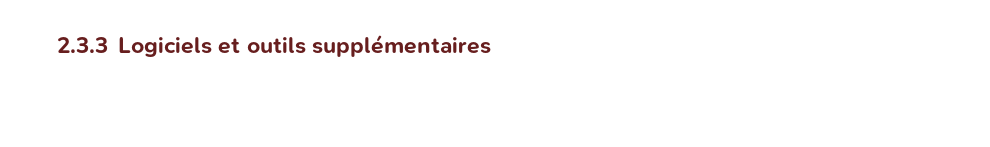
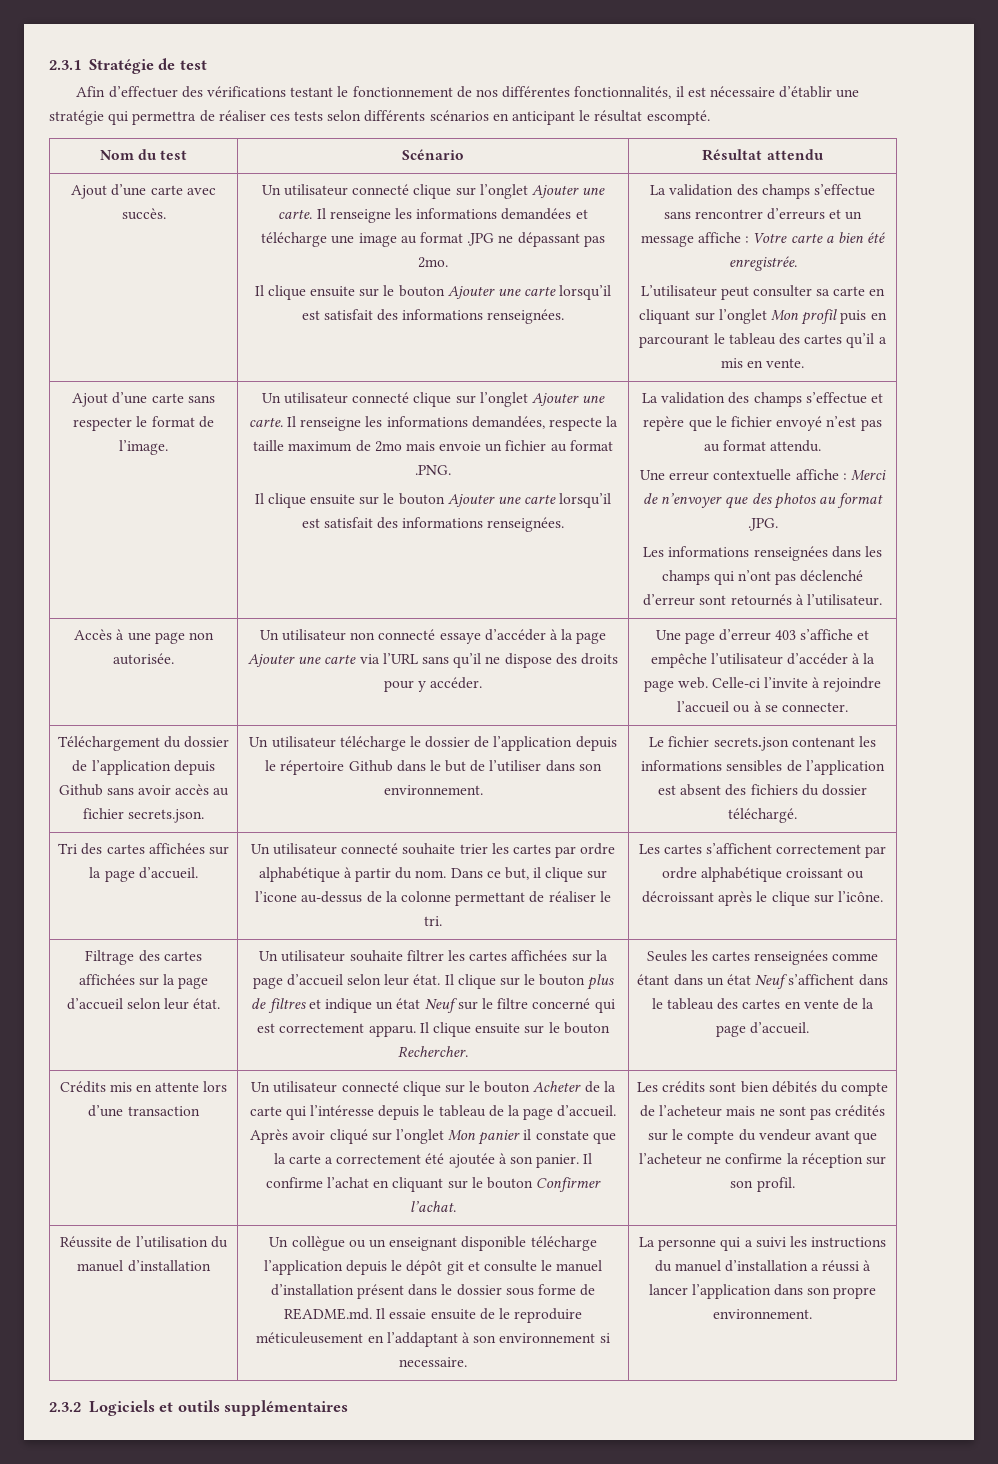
- 2.3.3 Logiciels et outils supplémentaires
+ 2.3.1 Stratégie de test
+ Afin d’effectuer des vérifications testant le fonctionnement de nos différentes fonctionnalités, il est nécessaire d’établir une stratégie qui permettra de réaliser ces tests selon différents scénarios en anticipant le résultat escompté.
+ Nom du test | Scénario | Résultat attendu
+ Ajout d’une carte avec succès. | Un utilisateur connecté clique sur l’onglet Ajouter une carte. Il renseigne les informations demandées et télécharge une image au format .JPG ne dépassant pas 2mo.
+ Il clique ensuite sur le bouton Ajouter une carte lorsqu’il est satisfait des informations renseignées. | La validation des champs s’effectue sans rencontrer d’erreurs et un message affiche : Votre carte a bien été enregistrée.
+ L’utilisateur peut consulter sa carte en cliquant sur l’onglet Mon profil puis en parcourant le tableau des cartes qu’il a mis en vente.
+ Ajout d’une carte sans respecter le format de l’image. | Un utilisateur connecté clique sur l’onglet Ajouter une carte. Il renseigne les informations demandées, respecte la taille maximum de 2mo mais envoie un fichier au format .PNG.
+ Il clique ensuite sur le bouton Ajouter une carte lorsqu’il est satisfait des informations renseignées. | La validation des champs s’effectue et repère que le fichier envoyé n’est pas au format attendu.
+ Une erreur contextuelle affiche : Merci de n’envoyer que des photos au format .JPG.
+ Les informations renseignées dans les champs qui n’ont pas déclenché d’erreur sont retournés à l’utilisateur.
+ Accès à une page non autorisée. | Un utilisateur non connecté essaye d’accéder à la page Ajouter une carte via l’URL sans qu’il ne dispose des droits pour y accéder. | Une page d’erreur 403 s’affiche et empêche l’utilisateur d’accéder à la page web. Celle-ci l’invite à rejoindre l’accueil ou à se connecter.
+ Téléchargement du dossier de l’application depuis Github sans avoir accès au fichier secrets.json. | Un utilisateur télécharge le dossier de l’application depuis le répertoire Github dans le but de l’utiliser dans son environnement. | Le fichier secrets.json contenant les informations sensibles de l’application est absent des fichiers du dossier téléchargé.
+ Tri des cartes affichées sur la page d’accueil. | Un utilisateur connecté souhaite trier les cartes par ordre alphabétique à partir du nom. Dans ce but, il clique sur l’icone au-dessus de la colonne permettant de réaliser le tri. | Les cartes s’affichent correctement par ordre alphabétique croissant ou décroissant après le clique sur l’icône.
+ Filtrage des cartes affichées sur la page d’accueil selon leur état. | Un utilisateur souhaite filtrer les cartes affichées sur la page d’accueil selon leur état. Il clique sur le bouton plus de filtres et indique un état Neuf sur le filtre concerné qui est correctement apparu. Il clique ensuite sur le bouton Rechercher. | Seules les cartes renseignées comme étant dans un état Neuf s’affichent dans le tableau des cartes en vente de la page d’accueil.
+ Crédits mis en attente lors d’une transaction | Un utilisateur connecté clique sur le bouton Acheter de la carte qui l’intéresse depuis le tableau de la page d’accueil. Après avoir cliqué sur l’onglet Mon panier il constate que la carte a correctement été ajoutée à son panier. Il confirme l’achat en cliquant sur le bouton Confirmer l’achat. | Les crédits sont bien débités du compte de l’acheteur mais ne sont pas crédités sur le compte du vendeur avant que l’acheteur ne confirme la réception sur son profil.
+ Réussite de l’utilisation du manuel d’installation | Un collègue ou un enseignant disponible télécharge l’application depuis le dépôt git et consulte le manuel d’installation présent dans le dossier sous forme de README.md. Il essaie ensuite de le reproduire méticuleusement en l’addaptant à son environnement si necessaire. | La personne qui a suivi les instructions du manuel d’installation a réussi à lancer l’application dans son propre environnement.
+ 2.3.2 Logiciels et outils supplémentaires

